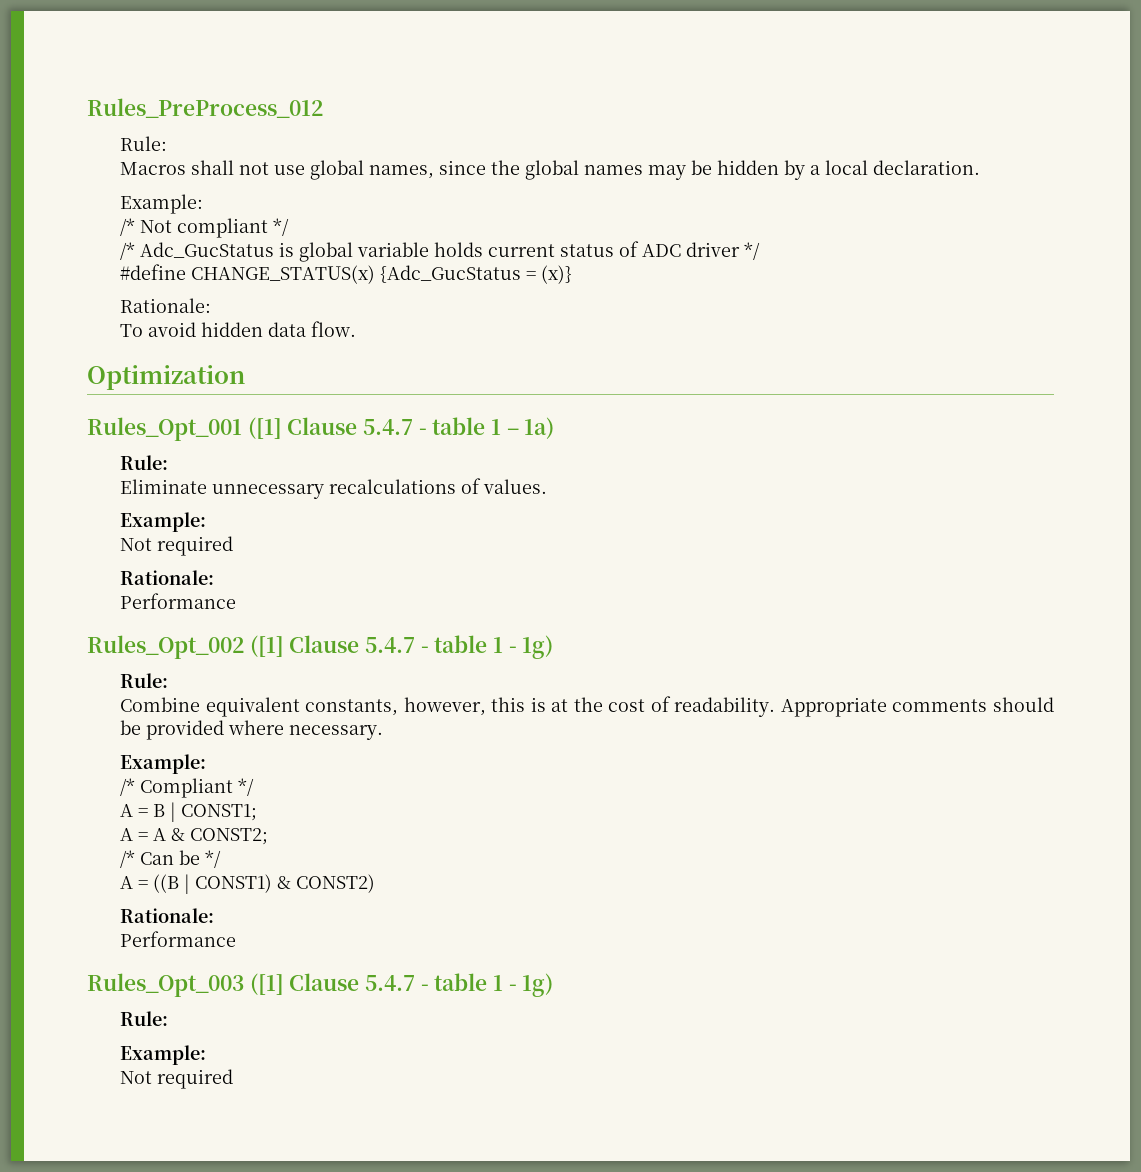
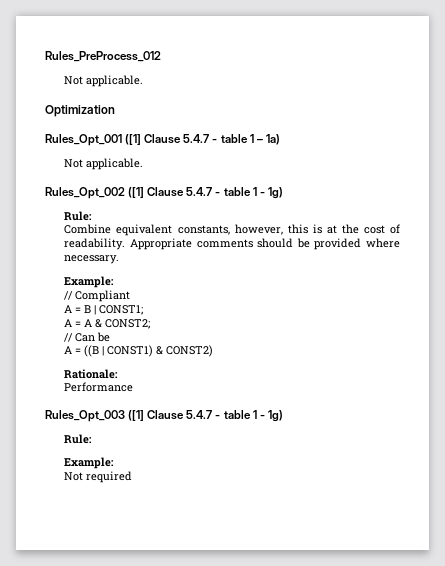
  Rules_PreProcess_012
- Rule:
- Macros shall not use global names, since the global names may be hidden by a local declaration.
- Example:
- /* Not compliant */
- /* Adc_GucStatus is global variable holds current status of ADC driver */
- #define CHANGE_STATUS(x) {Adc_GucStatus = (x)}
- Rationale:
- To avoid hidden data flow.
+ Not applicable.
  Rules_Opt_001 ([1] Clause 5.4.7 - table 1 – 1a)
- Rule:
- Eliminate unnecessary recalculations of values.
- Example:
- Not required
- Rationale:
- Performance
+ Not applicable.
- /* Compliant */
+ // Compliant
- /* Can be */
+ // Can be

